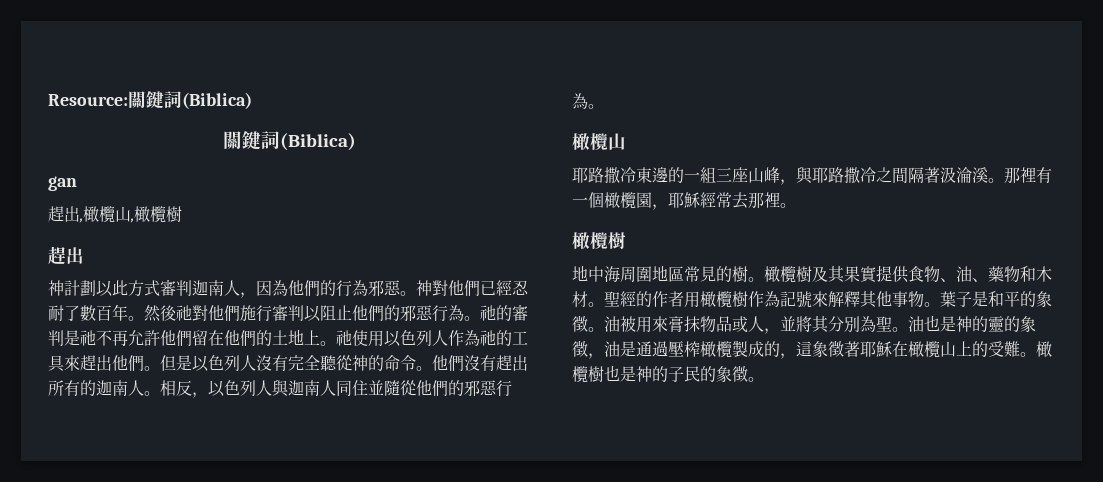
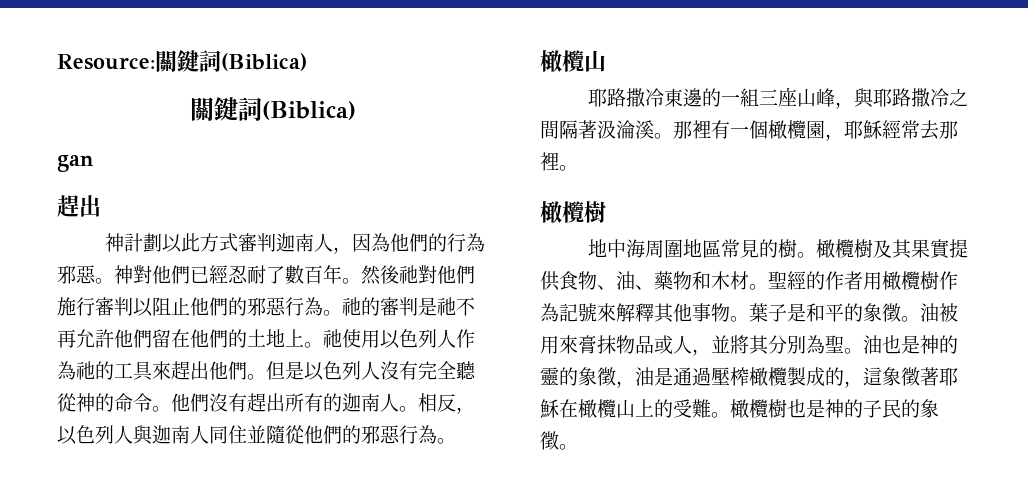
- 趕出,橄欖山,橄欖樹

